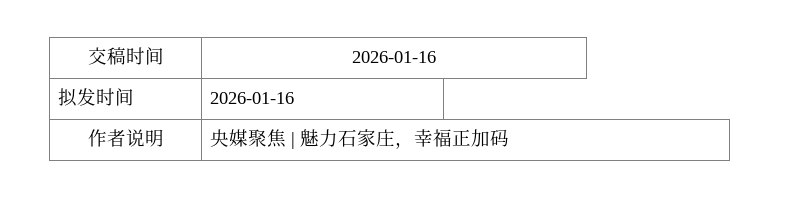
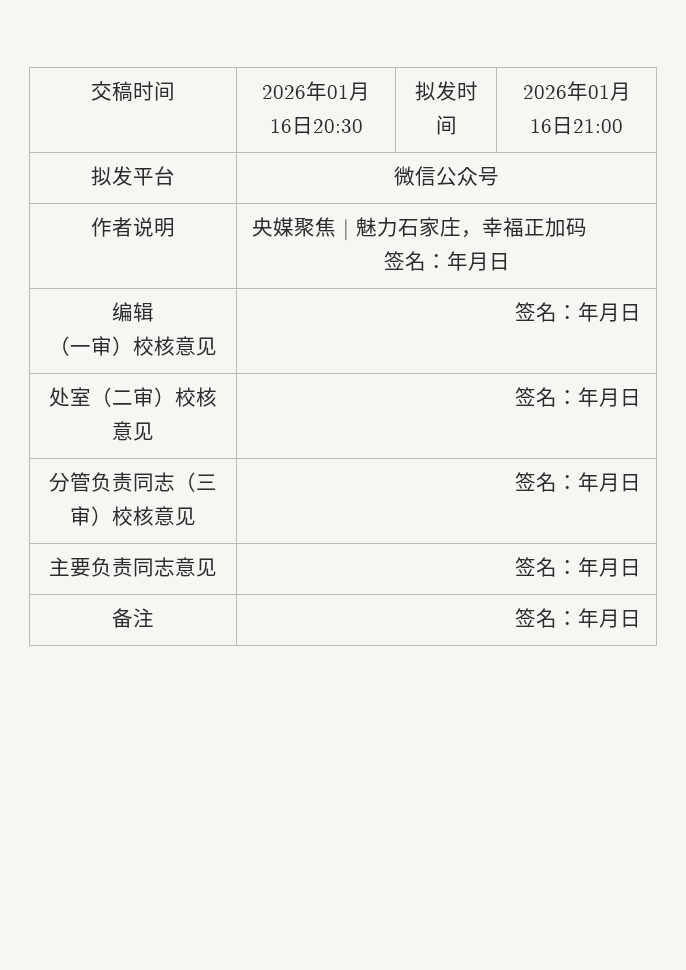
- 交稿时间 | 2026-01-16
- 拟发时间 | 2026-01-16
+ 交稿时间 | 2026年01月16日20:30 | 拟发时间 | 2026年01月16日21:00
+ 拟发平台 | 微信公众号
  作者说明 | 央媒聚焦 | 魅力石家庄，幸福正加码
+ 签名：年月日
+ 编辑
+ （一审）校核意见 | 签名：年月日
+ 处室（二审）校核意见 | 签名：年月日
+ 分管负责同志（三审）校核意见 | 签名：年月日
+ 主要负责同志意见 | 签名：年月日
+ 备注 | 签名：年月日

